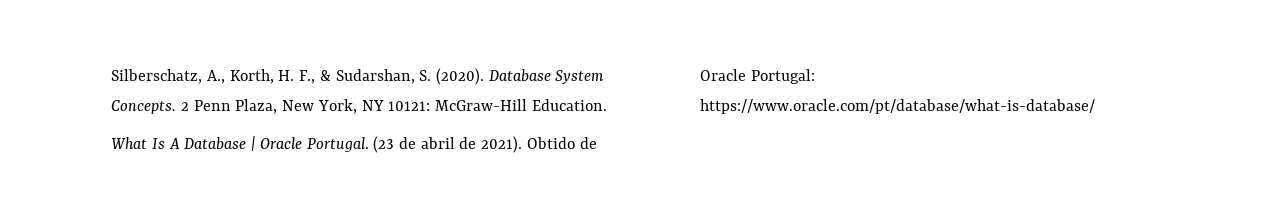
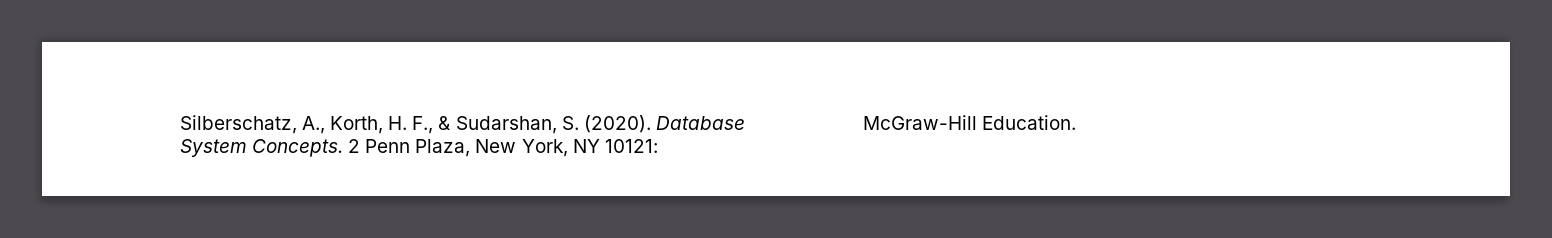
- What Is A Database | Oracle Portugal. (23 de abril de 2021). Obtido de Oracle Portugal: https://www.oracle.com/pt/database/what-is-database/

